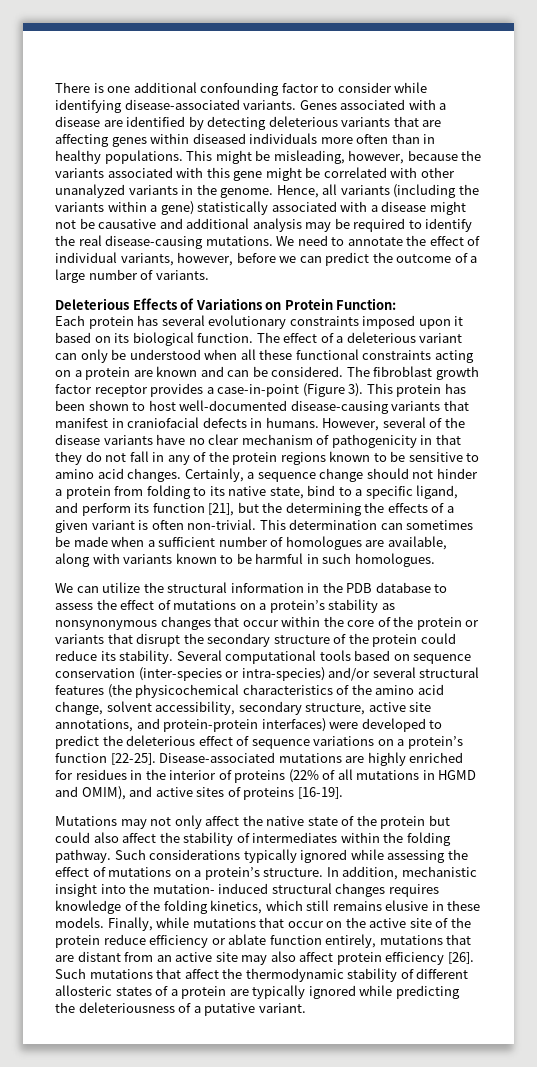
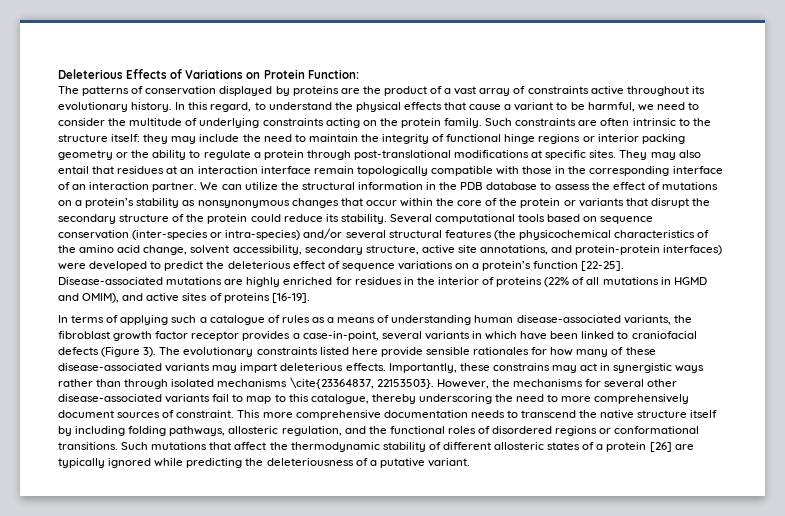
- There is one additional confounding factor to consider while identifying disease-associated variants. Genes associated with a disease are identified by detecting deleterious variants that are affecting genes within diseased individuals more often than in healthy populations. This might be misleading, however, because the variants associated with this gene might be correlated with other unanalyzed variants in the genome. Hence, all variants (including the variants within a gene) statistically associated with a disease might not be causative and additional analysis may be required to identify the real disease-causing mutations. We need to annotate the effect of individual variants, however, before we can predict the outcome of a large number of variants.
- Each protein has several evolutionary constraints imposed upon it based on its biological function. The effect of a deleterious variant can only be understood when all these functional constraints acting on a protein are known and can be considered. The fibroblast growth factor receptor provides a case-in-point (Figure 3). This protein has been shown to host well-documented disease-causing variants that manifest in craniofacial defects in humans. However, several of the disease variants have no clear mechanism of pathogenicity in that they do not fall in any of the protein regions known to be sensitive to amino acid changes. Certainly, a sequence change should not hinder a protein from folding to its native state, bind to a specific ligand, and perform its function [21], but the determining the effects of a given variant is often non-trivial. This determination can sometimes be made when a sufficient number of homologues are available, along with variants known to be harmful in such homologues.
- We can utilize the structural information in the PDB database to assess the effect of mutations on a protein’s stability as nonsynonymous changes that occur within the core of the protein or variants that disrupt the secondary structure of the protein could reduce its stability.
+ The patterns of conservation displayed by proteins are the product of a vast array of constraints active throughout its evolutionary history. In this regard, to understand the physical effects that cause a variant to be harmful, we need to consider the multitude of underlying constraints acting on the protein family. Such constraints are often intrinsic to the structure itself: they may include the need to maintain the integrity of functional hinge regions or interior packing geometry or the ability to regulate a protein through post-translational modifications at specific sites. They may also entail that residues at an interaction interface remain topologically compatible with those in the corresponding interface of an interaction partner. We can utilize the structural information in the PDB database to assess the effect of mutations on a protein’s stability as nonsynonymous changes that occur within the core of the protein or variants that disrupt the secondary structure of the protein could reduce its stability.
- Mutations may not only affect the native state of the protein but could also affect the stability of intermediates within the folding pathway. Such considerations typically ignored while assessing the effect of mutations on a protein’s structure. In addition, mechanistic insight into the mutation- induced structural changes requires knowledge of the folding kinetics, which still remains elusive in these models. Finally, while mutations that occur on the active site of the protein reduce efficiency or ablate function entirely, mutations that are distant from an active site may also affect protein efficiency [26].
+ In terms of applying such a catalogue of rules as a means of understanding human disease-associated variants, the fibroblast growth factor receptor provides a case-in-point, several variants in which have been linked to craniofacial defects (Figure 3). The evolutionary constraints listed here provide sensible rationales for how many of these disease-associated variants may impart deleterious effects. Importantly, these constrains may act in synergistic ways rather than through isolated mechanisms \cite{23364837, 22153503}. However, the mechanisms for several other disease-associated variants fail to map to this catalogue, thereby underscoring the need to more comprehensively document sources of constraint. This more comprehensive documentation needs to transcend the native structure itself by including folding pathways, allosteric regulation, and the functional roles of disordered regions or conformational transitions.
- Such mutations that affect the thermodynamic stability of different allosteric states of a protein are typically ignored while predicting the deleteriousness of a putative variant.
+ Such mutations that affect the thermodynamic stability of different allosteric states of a protein [26] are typically ignored while predicting the deleteriousness of a putative variant.

